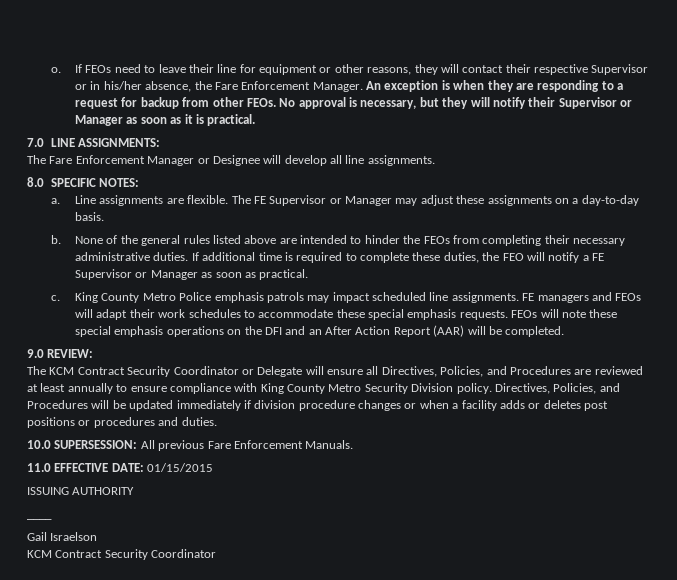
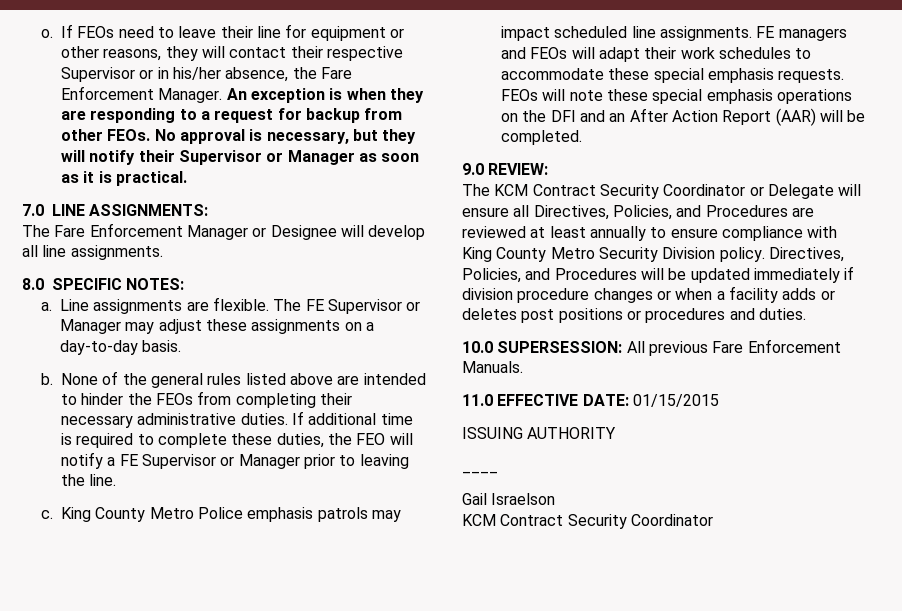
- If additional time is required to complete these duties, the FEO will notify a FE Supervisor or Manager as soon as practical.
+ If additional time is required to complete these duties, the FEO will notify a FE Supervisor or Manager prior to leaving the line.

